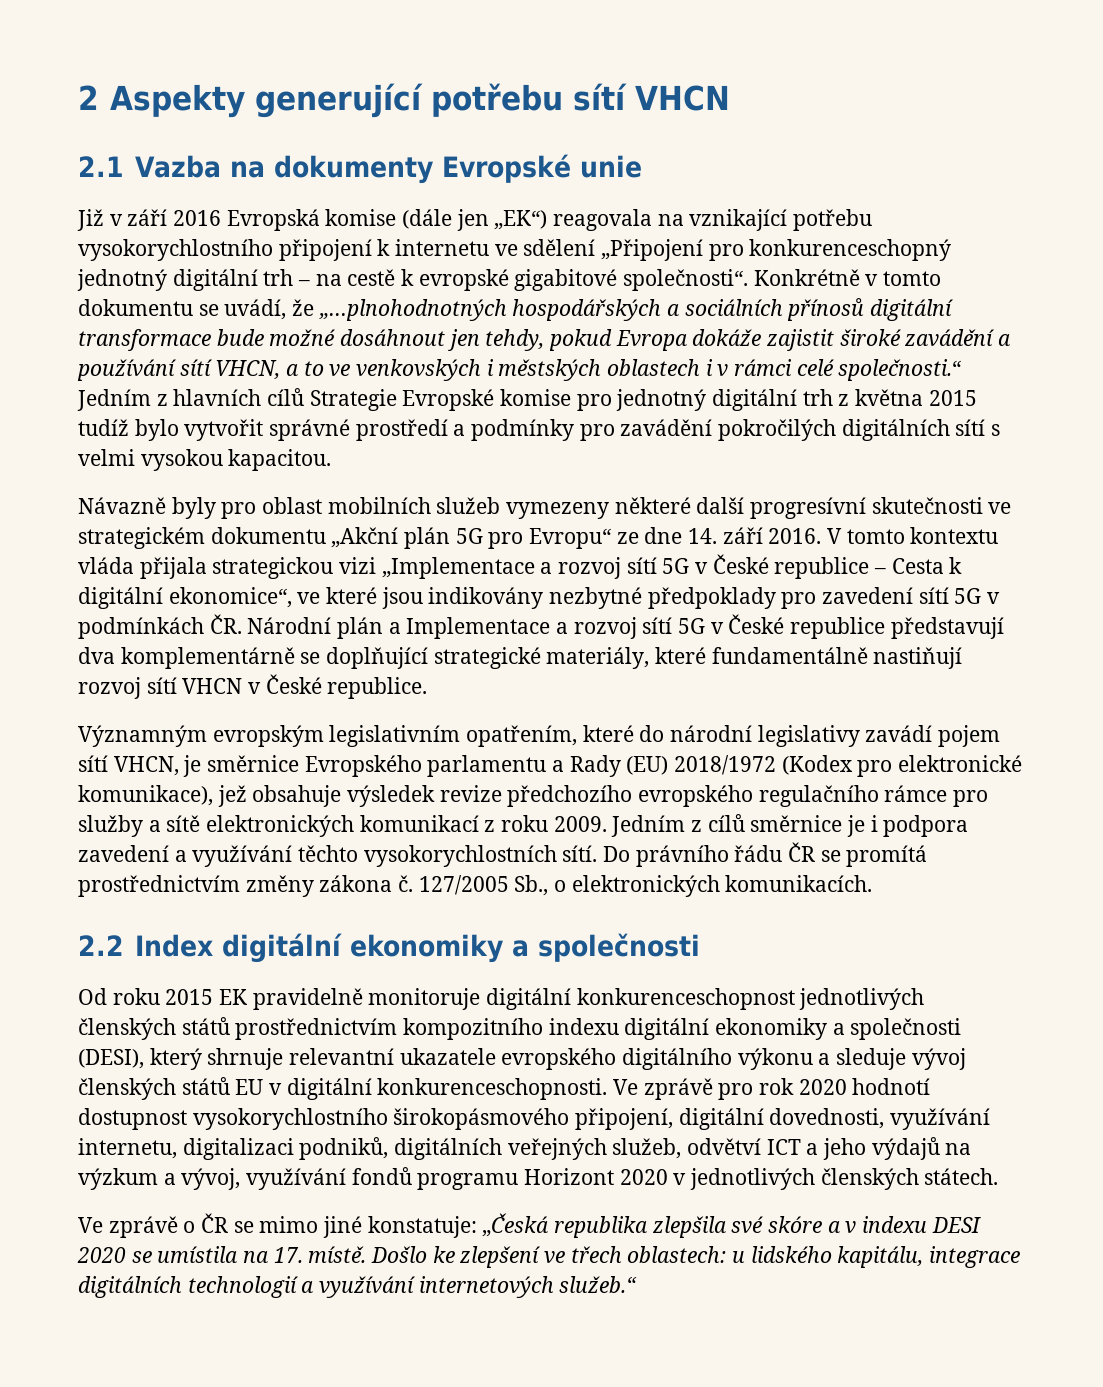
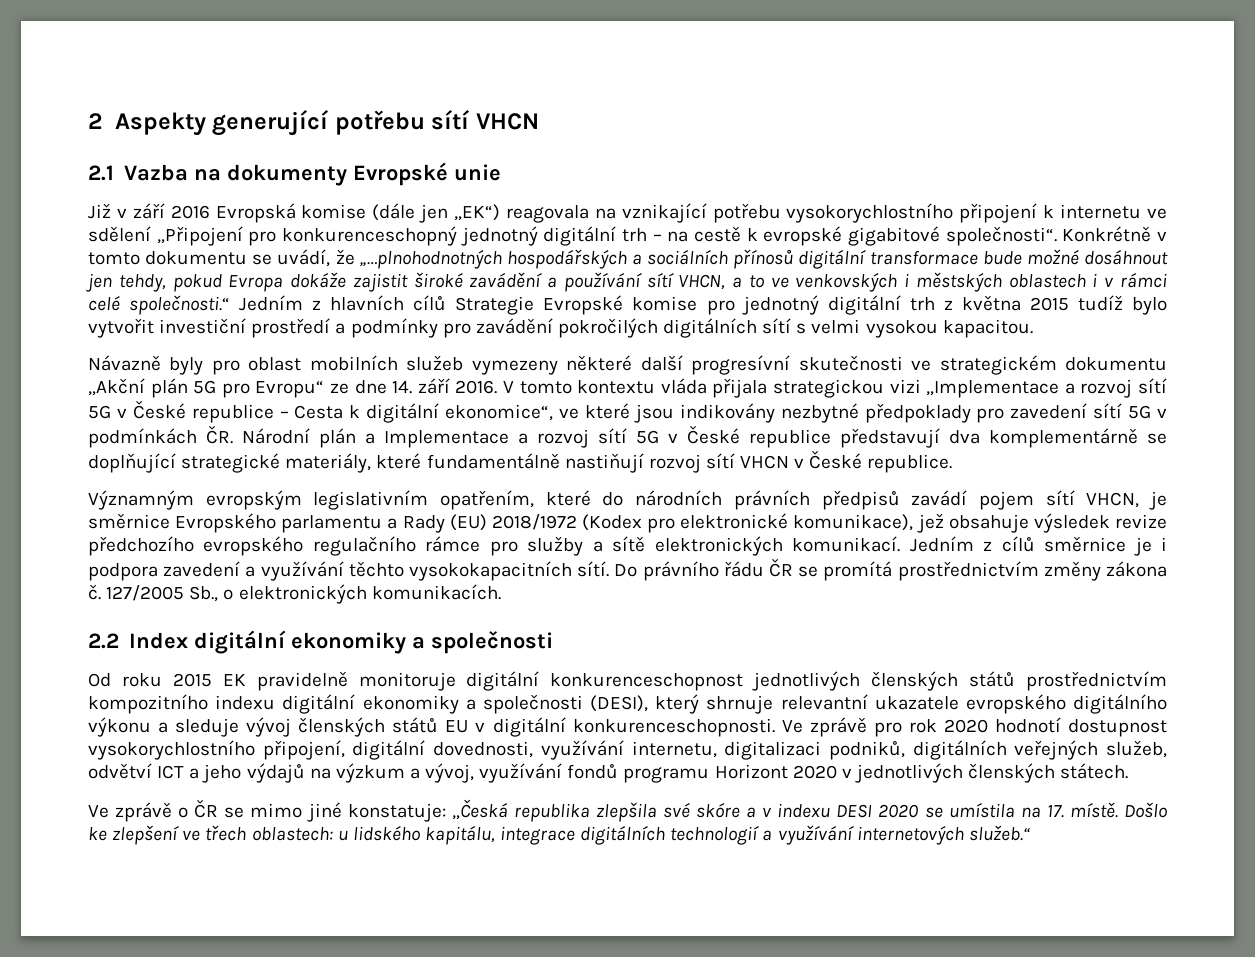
- Konkrétně v tomto dokumentu se uvádí, že „…plnohodnotných hospodářských a sociálních přínosů digitální transformace bude možné dosáhnout jen tehdy, pokud Evropa dokáže zajistit široké zavádění a používání sítí VHCN, a to ve venkovských i městských oblastech i v rámci celé společnosti.“ Jedním z hlavních cílů Strategie Evropské komise pro jednotný digitální trh z května 2015 tudíž bylo vytvořit správné prostředí a podmínky pro zavádění pokročilých digitálních sítí s velmi vysokou kapacitou.
+ Konkrétně v tomto dokumentu se uvádí, že „…plnohodnotných hospodářských a sociálních přínosů digitální transformace bude možné dosáhnout jen tehdy, pokud Evropa dokáže zajistit široké zavádění a používání sítí VHCN, a to ve venkovských i městských oblastech i v rámci celé společnosti.“ Jedním z hlavních cílů Strategie Evropské komise pro jednotný digitální trh z května 2015 tudíž bylo vytvořit investiční prostředí a podmínky pro zavádění pokročilých digitálních sítí s velmi vysokou kapacitou.
- Významným evropským legislativním opatřením, které do národní legislativy zavádí pojem sítí VHCN, je směrnice Evropského parlamentu a Rady (EU) 2018/1972 (Kodex pro elektronické komunikace), jež obsahuje výsledek revize předchozího evropského regulačního rámce pro služby a sítě elektronických komunikací z roku 2009.
+ Významným evropským legislativním opatřením, které do národních právních předpisů zavádí pojem sítí VHCN, je směrnice Evropského parlamentu a Rady (EU) 2018/1972 (Kodex pro elektronické komunikace), jež obsahuje výsledek revize předchozího evropského regulačního rámce pro služby a sítě elektronických komunikací.
- Jedním z cílů směrnice je i podpora zavedení a využívání těchto vysokorychlostních sítí.
+ Jedním z cílů směrnice je i podpora zavedení a využívání těchto vysokokapacitních sítí.
- Ve zprávě pro rok 2020 hodnotí dostupnost vysokorychlostního širokopásmového připojení, digitální dovednosti, využívání internetu, digitalizaci podniků, digitálních veřejných služeb, odvětví ICT a jeho výdajů na výzkum a vývoj, využívání fondů programu Horizont 2020 v jednotlivých členských státech.
+ Ve zprávě pro rok 2020 hodnotí dostupnost vysokorychlostního připojení, digitální dovednosti, využívání internetu, digitalizaci podniků, digitálních veřejných služeb, odvětví ICT a jeho výdajů na výzkum a vývoj, využívání fondů programu Horizont 2020 v jednotlivých členských státech.

